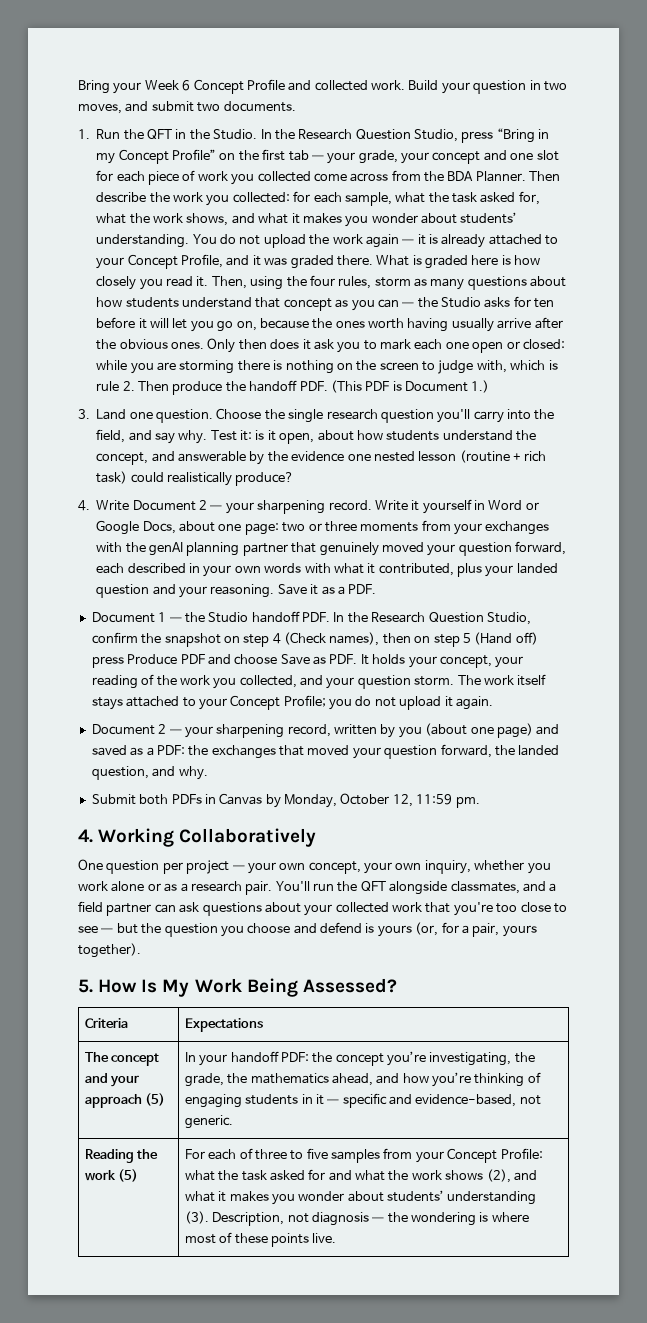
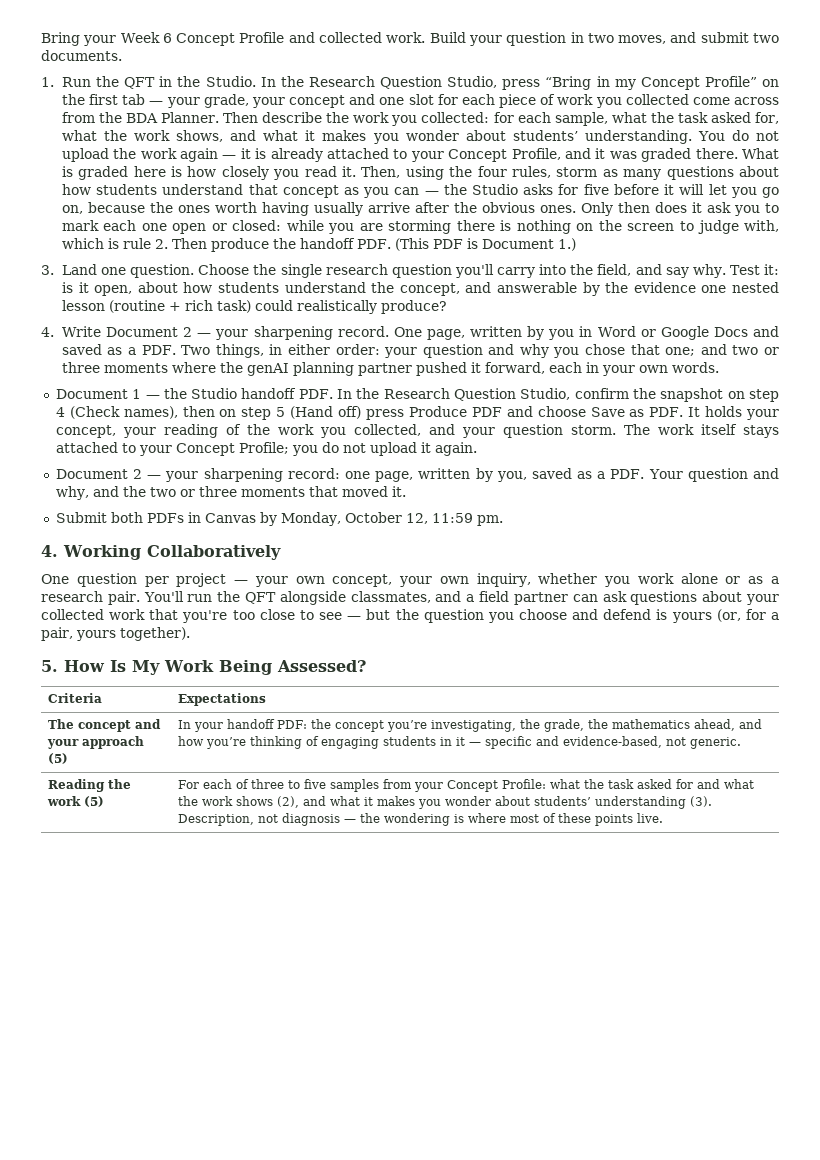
- Then, using the four rules, storm as many questions about how students understand that concept as you can — the Studio asks for ten before it will let you go on, because the ones worth having usually arrive after the obvious ones.
+ Then, using the four rules, storm as many questions about how students understand that concept as you can — the Studio asks for five before it will let you go on, because the ones worth having usually arrive after the obvious ones.
- Write it yourself in Word or Google Docs, about one page: two or three moments from your exchanges with the genAI planning partner that genuinely moved your question forward, each described in your own words with what it contributed, plus your landed question and your reasoning. Save it as a PDF.
+ One page, written by you in Word or Google Docs and saved as a PDF. Two things, in either order: your question and why you chose that one; and two or three moments where the genAI planning partner pushed it forward, each in your own words.
- Document 2 — your sharpening record, written by you (about one page) and saved as a PDF: the exchanges that moved your question forward, the landed question, and why.
+ Document 2 — your sharpening record: one page, written by you, saved as a PDF. Your question and why, and the two or three moments that moved it.

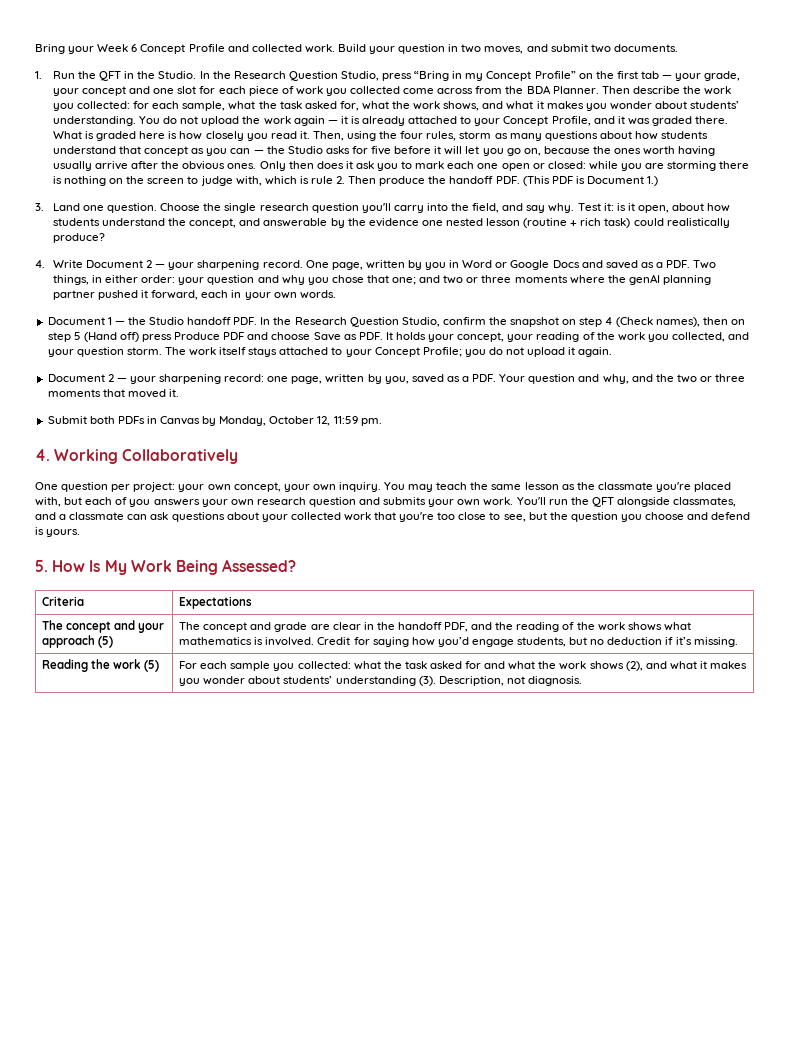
- One question per project — your own concept, your own inquiry, whether you work alone or as a research pair.
+ One question per project: your own concept, your own inquiry. You may teach the same lesson as the classmate you're placed with, but each of you answers your own research question and submits your own work.
- You'll run the QFT alongside classmates, and a field partner can ask questions about your collected work that you're too close to see — but the question you choose and defend is yours (or, for a pair, yours together).
+ You'll run the QFT alongside classmates, and a classmate can ask questions about your collected work that you're too close to see, but the question you choose and defend is yours.
- The concept and your approach (5) | In your handoff PDF: the concept you’re investigating, the grade, the mathematics ahead, and how you’re thinking of engaging students in it — specific and evidence-based, not generic.
+ The concept and your approach (5) | The concept and grade are clear in the handoff PDF, and the reading of the work shows what mathematics is involved. Credit for saying how you’d engage students, but no deduction if it’s missing.
- For each of three to five samples from your Concept Profile: what the task asked for and what the work shows (2), and what it makes you wonder about students’ understanding (3).
+ For each sample you collected: what the task asked for and what the work shows (2), and what it makes you wonder about students’ understanding (3).
- Description, not diagnosis — the wondering is where most of these points live.
+ Description, not diagnosis.

